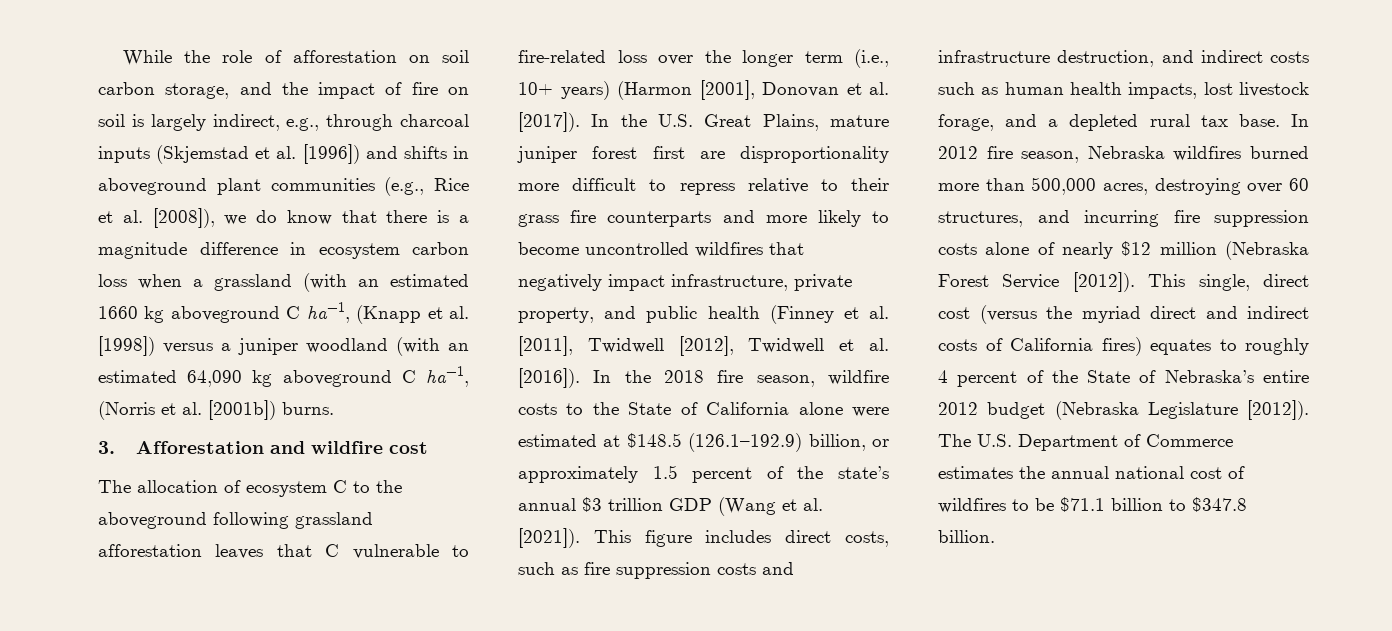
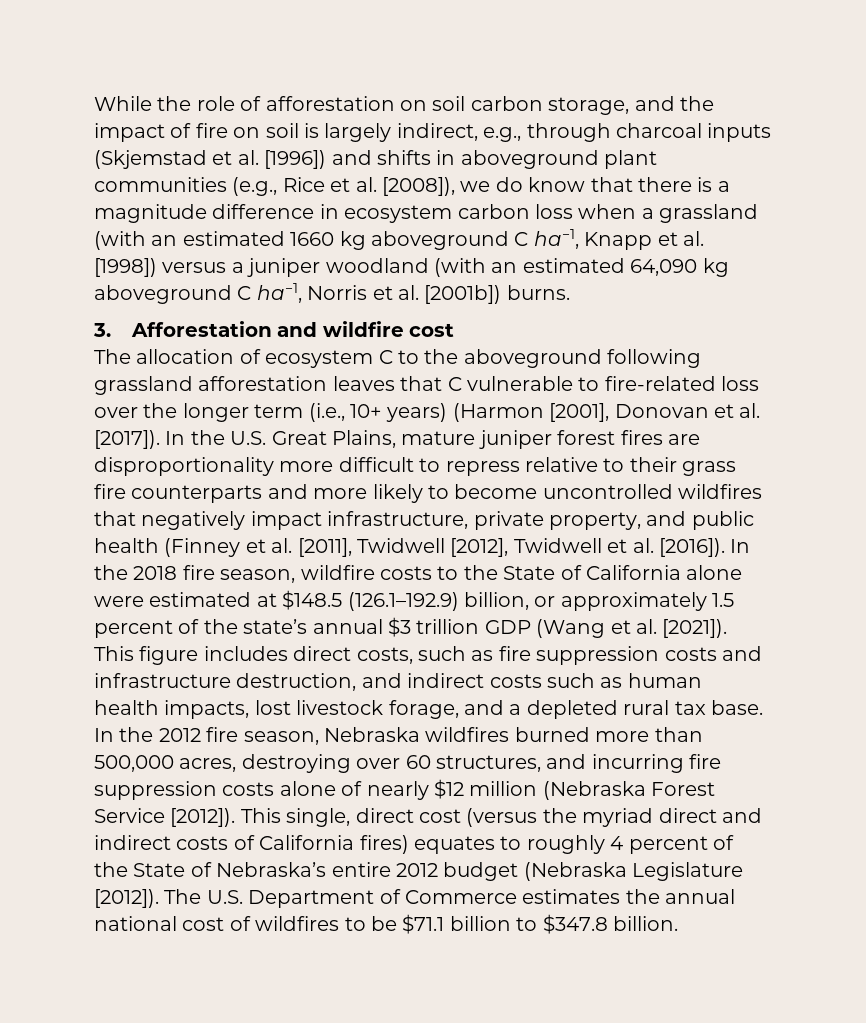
- While the role of afforestation on soil carbon storage, and the impact of fire on soil is largely indirect, e.g., through charcoal inputs (Skjemstad et al. [1996]) and shifts in aboveground plant communities (e.g., Rice et al. [2008]), we do know that there is a magnitude difference in ecosystem carbon loss when a grassland (with an estimated 1660 kg aboveground C ha−1, (Knapp et al. [1998]) versus a juniper woodland (with an estimated 64,090 kg aboveground C ha−1, (Norris et al. [2001b]) burns.
+ While the role of afforestation on soil carbon storage, and the impact of fire on soil is largely indirect, e.g., through charcoal inputs (Skjemstad et al. [1996]) and shifts in aboveground plant communities (e.g., Rice et al. [2008]), we do know that there is a magnitude difference in ecosystem carbon loss when a grassland (with an estimated 1660 kg aboveground C ha−1, Knapp et al. [1998]) versus a juniper woodland (with an estimated 64,090 kg aboveground C ha−1, Norris et al. [2001b]) burns.
- In the U.S. Great Plains, mature juniper forest first are disproportionality more difficult to repress relative to their grass fire counterparts and more likely to become uncontrolled wildfires that negatively impact infrastructure, private property, and public health (Finney et al. [2011], Twidwell [2012], Twidwell et al. [2016]).
+ In the U.S. Great Plains, mature juniper forest fires are disproportionality more difficult to repress relative to their grass fire counterparts and more likely to become uncontrolled wildfires that negatively impact infrastructure, private property, and public health (Finney et al. [2011], Twidwell [2012], Twidwell et al. [2016]).
- In 2012 fire season, Nebraska wildfires burned more than 500,000 acres, destroying over 60 structures, and incurring fire suppression costs alone of nearly $12 million (Nebraska Forest Service [2012]).
+ In the 2012 fire season, Nebraska wildfires burned more than 500,000 acres, destroying over 60 structures, and incurring fire suppression costs alone of nearly $12 million (Nebraska Forest Service [2012]).

